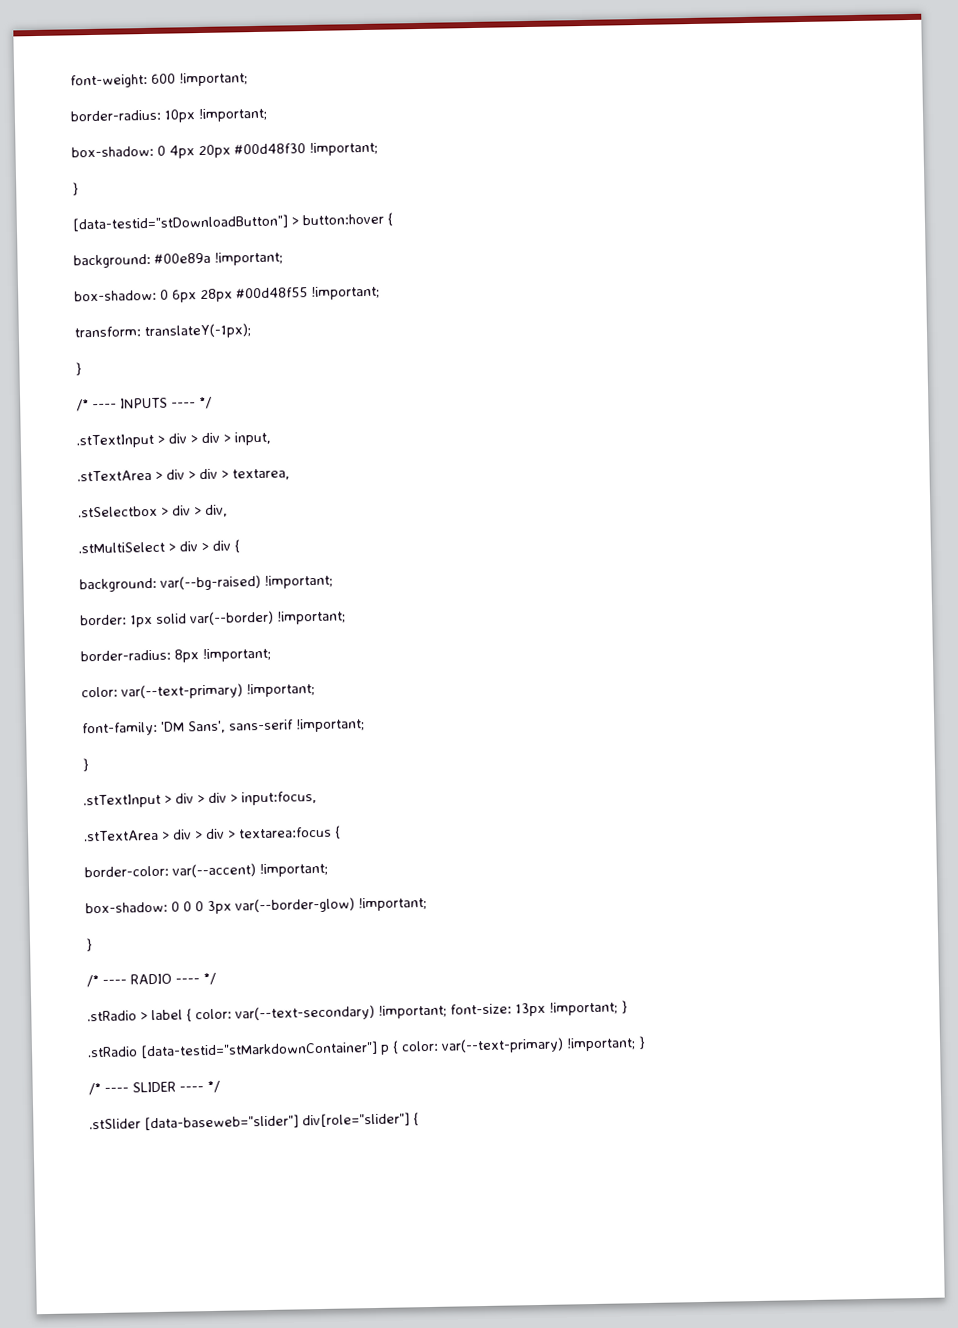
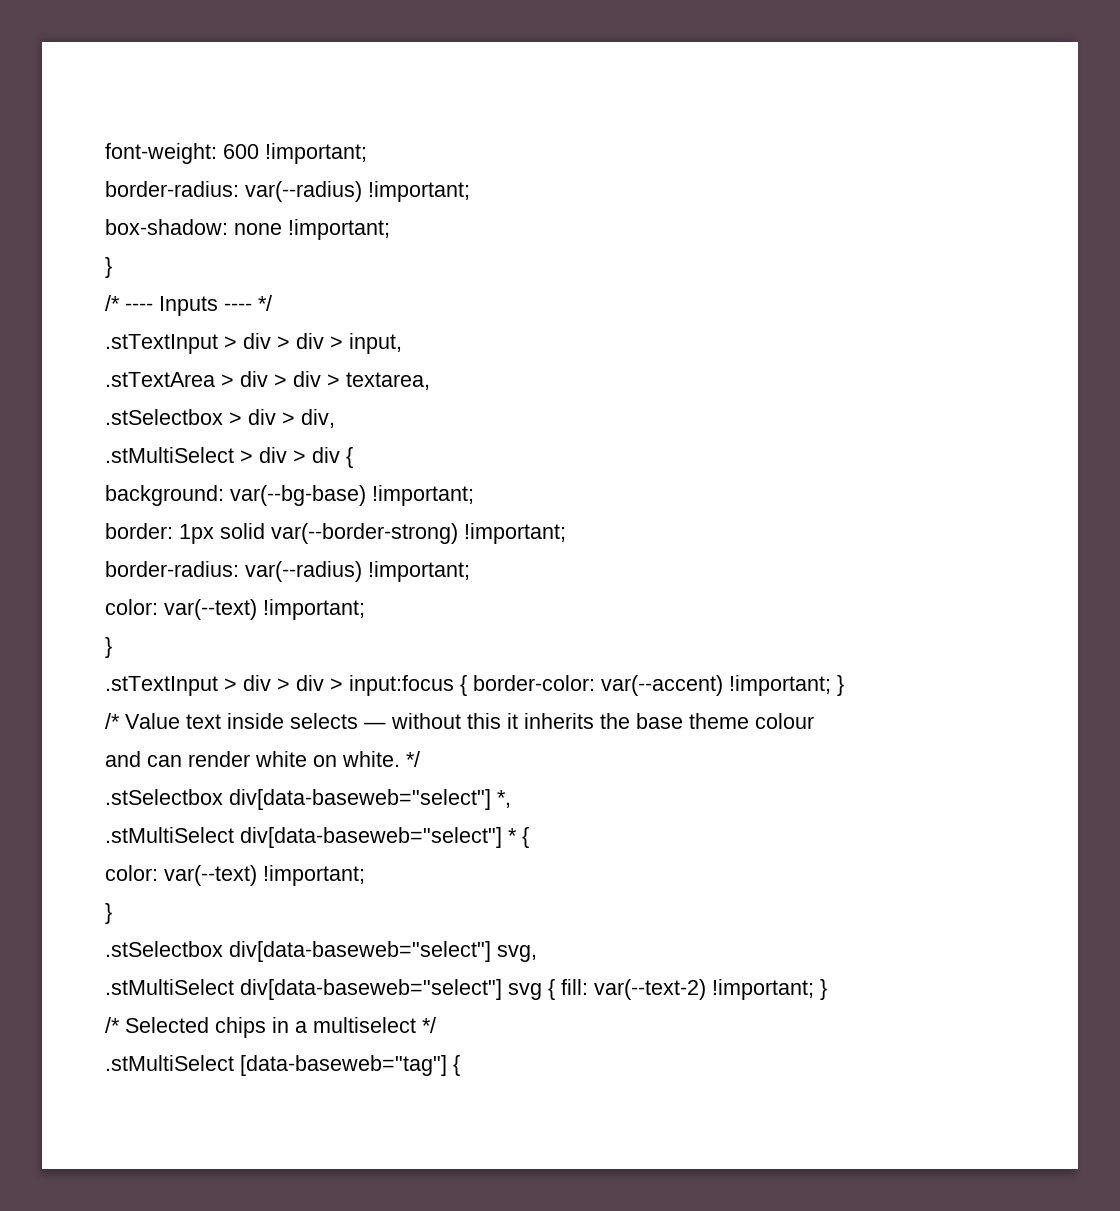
  font-weight: 600 !important;
- border-radius: 10px !important;
- box-shadow: 0 4px 20px #00d48f30 !important;
+ border-radius: var(--radius) !important;
+ box-shadow: none !important;
  }
- [data-testid="stDownloadButton"] > button:hover {
- background: #00e89a !important;
- box-shadow: 0 6px 28px #00d48f55 !important;
- transform: translateY(-1px);
- }
- /* ---- INPUTS ---- */
+ /* ---- Inputs ---- */
- background: var(--bg-raised) !important;
+ background: var(--bg-base) !important;
- border: 1px solid var(--border) !important;
- border-radius: 8px !important;
- color: var(--text-primary) !important;
- font-family: 'DM Sans', sans-serif !important;
+ border: 1px solid var(--border-strong) !important;
+ border-radius: var(--radius) !important;
+ color: var(--text) !important;
- .stTextInput > div > div > input:focus,
- .stTextArea > div > div > textarea:focus {
- border-color: var(--accent) !important;
- box-shadow: 0 0 0 3px var(--border-glow) !important;
+ .stTextInput > div > div > input:focus { border-color: var(--accent) !important; }
+ /* Value text inside selects — without this it inherits the base theme colour
+ and can render white on white. */
+ .stSelectbox div[data-baseweb="select"] *,
+ .stMultiSelect div[data-baseweb="select"] * {
+ color: var(--text) !important;
  }
- /* ---- RADIO ---- */
- .stRadio > label { color: var(--text-secondary) !important; font-size: 13px !important; }
- .stRadio [data-testid="stMarkdownContainer"] p { color: var(--text-primary) !important; }
- /* ---- SLIDER ---- */
- .stSlider [data-baseweb="slider"] div[role="slider"] {
+ .stSelectbox div[data-baseweb="select"] svg,
+ .stMultiSelect div[data-baseweb="select"] svg { fill: var(--text-2) !important; }
+ /* Selected chips in a multiselect */
+ .stMultiSelect [data-baseweb="tag"] {

